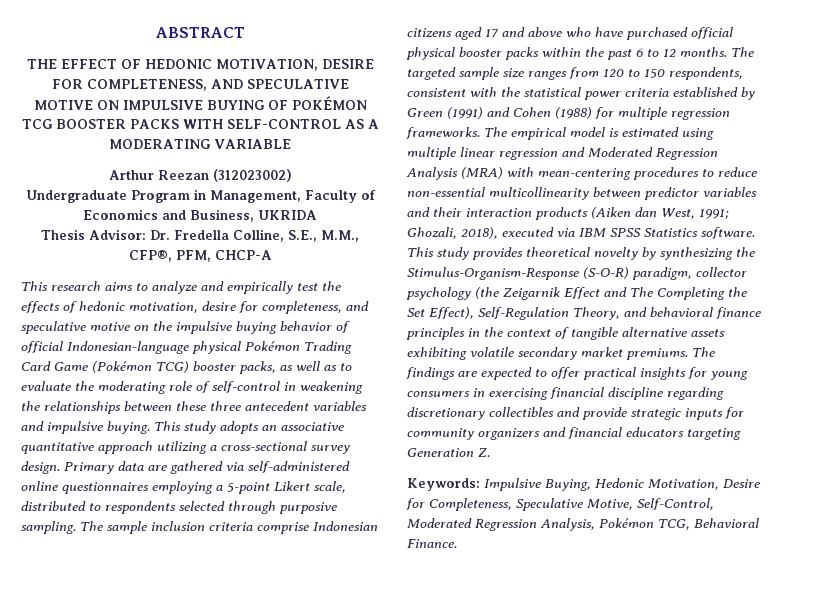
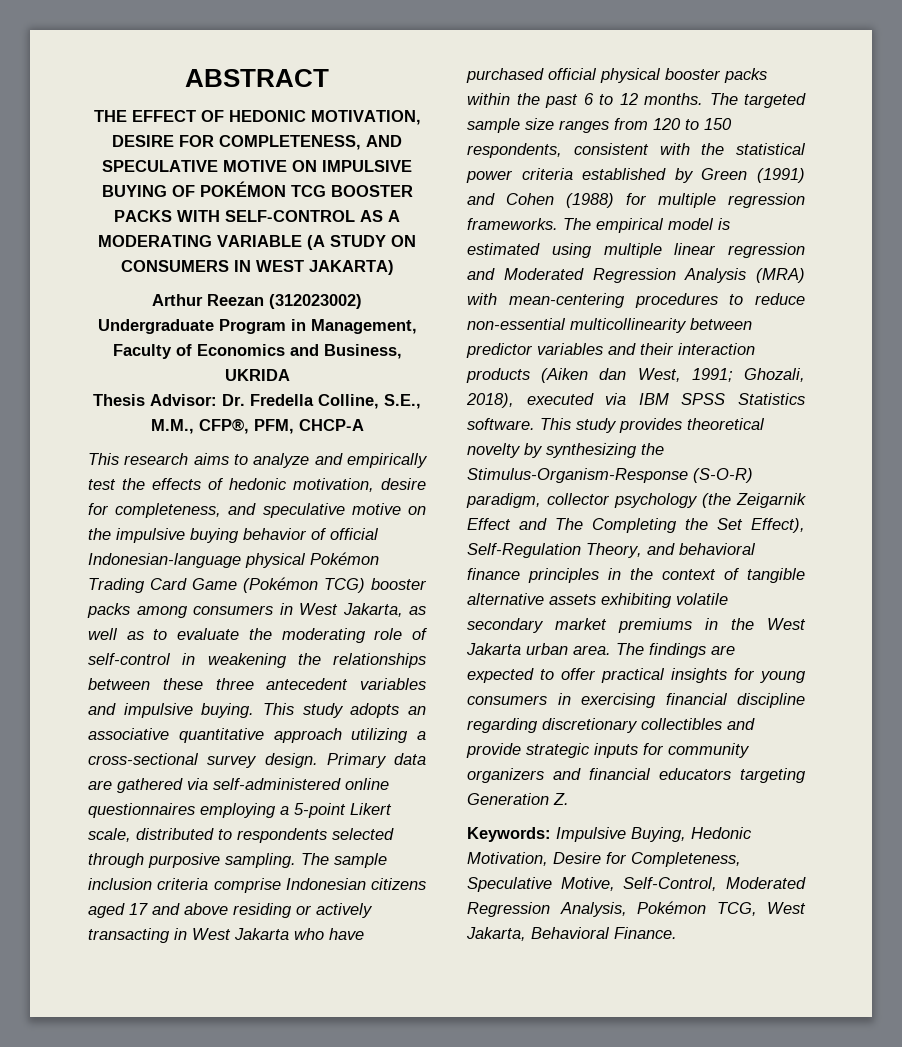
- THE EFFECT OF HEDONIC MOTIVATION, DESIRE FOR COMPLETENESS, AND SPECULATIVE MOTIVE ON IMPULSIVE BUYING OF POKÉMON TCG BOOSTER PACKS WITH SELF-CONTROL AS A MODERATING VARIABLE
+ THE EFFECT OF HEDONIC MOTIVATION, DESIRE FOR COMPLETENESS, AND SPECULATIVE MOTIVE ON IMPULSIVE BUYING OF POKÉMON TCG BOOSTER PACKS WITH SELF-CONTROL AS A MODERATING VARIABLE (A STUDY ON CONSUMERS IN WEST JAKARTA)
- This research aims to analyze and empirically test the effects of hedonic motivation, desire for completeness, and speculative motive on the impulsive buying behavior of official Indonesian-language physical Pokémon Trading Card Game (Pokémon TCG) booster packs, as well as to evaluate the moderating role of self-control in weakening the relationships between these three antecedent variables and impulsive buying.
+ This research aims to analyze and empirically test the effects of hedonic motivation, desire for completeness, and speculative motive on the impulsive buying behavior of official Indonesian-language physical Pokémon Trading Card Game (Pokémon TCG) booster packs among consumers in West Jakarta, as well as to evaluate the moderating role of self-control in weakening the relationships between these three antecedent variables and impulsive buying.
- The sample inclusion criteria comprise Indonesian citizens aged 17 and above who have purchased official physical booster packs within the past 6 to 12 months.
+ The sample inclusion criteria comprise Indonesian citizens aged 17 and above residing or actively transacting in West Jakarta who have purchased official physical booster packs within the past 6 to 12 months.
- This study provides theoretical novelty by synthesizing the Stimulus-Organism-Response (S-O-R) paradigm, collector psychology (the Zeigarnik Effect and The Completing the Set Effect), Self-Regulation Theory, and behavioral finance principles in the context of tangible alternative assets exhibiting volatile secondary market premiums.
+ This study provides theoretical novelty by synthesizing the Stimulus-Organism-Response (S-O-R) paradigm, collector psychology (the Zeigarnik Effect and The Completing the Set Effect), Self-Regulation Theory, and behavioral finance principles in the context of tangible alternative assets exhibiting volatile secondary market premiums in the West Jakarta urban area.
- Keywords: Impulsive Buying, Hedonic Motivation, Desire for Completeness, Speculative Motive, Self-Control, Moderated Regression Analysis, Pokémon TCG, Behavioral Finance.
+ Keywords: Impulsive Buying, Hedonic Motivation, Desire for Completeness, Speculative Motive, Self-Control, Moderated Regression Analysis, Pokémon TCG, West Jakarta, Behavioral Finance.

